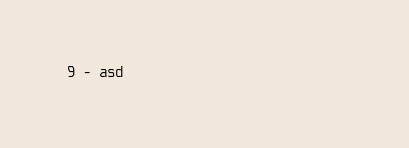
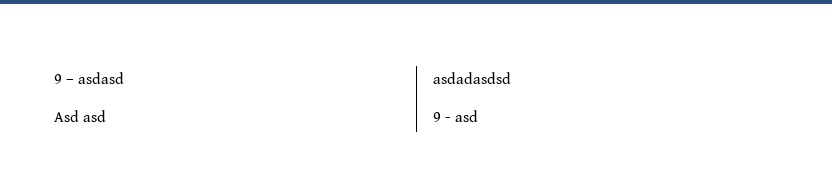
+ 9 – asdasd
+ Asd asd
+ asdadasdsd

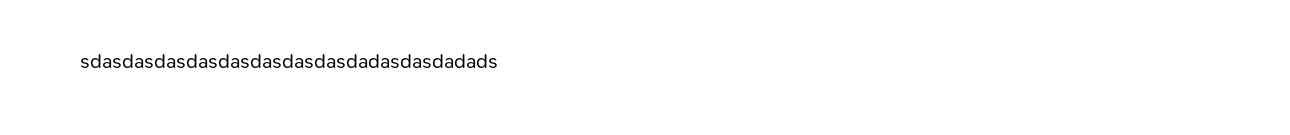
- 9 – asdasd
- Asd asd
- asdadasdsd
- 9 - asd
+ sdasdasdasdasdasdasdasdasdadasdasdadads

